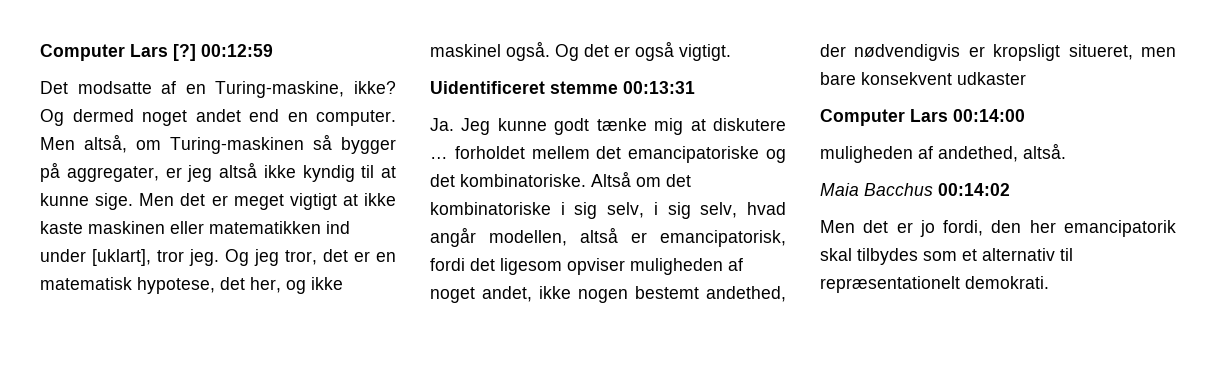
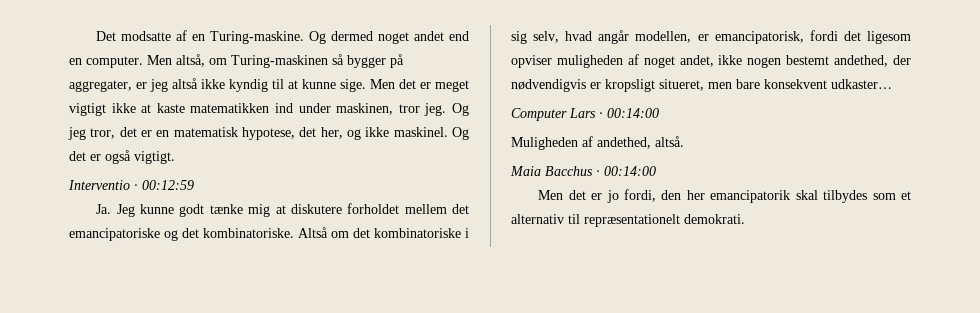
- Computer Lars [?] 00:12:59
- Det modsatte af en Turing-maskine, ikke?
+ Det modsatte af en Turing-maskine.
- Men det er meget vigtigt at ikke kaste maskinen eller matematikken ind under [uklart], tror jeg.
+ Men det er meget vigtigt ikke at kaste matematikken ind under maskinen, tror jeg.
- Og jeg tror, det er en matematisk hypotese, det her, og ikke maskinel også.
+ Og jeg tror, det er en matematisk hypotese, det her, og ikke maskinel.
- Uidentificeret stemme 00:13:31
+ Interventio · 00:12:59
- Ja. Jeg kunne godt tænke mig at diskutere … forholdet mellem det emancipatoriske og det kombinatoriske.
+ Ja. Jeg kunne godt tænke mig at diskutere forholdet mellem det emancipatoriske og det kombinatoriske.
- Altså om det kombinatoriske i sig selv, i sig selv, hvad angår modellen, altså er emancipatorisk, fordi det ligesom opviser muligheden af noget andet, ikke nogen bestemt andethed, der nødvendigvis er kropsligt situeret, men bare konsekvent udkaster
- Computer Lars 00:14:00
- muligheden af andethed, altså.
+ Altså om det kombinatoriske i sig selv, hvad angår modellen, er emancipatorisk, fordi det ligesom opviser muligheden af noget andet, ikke nogen bestemt andethed, der nødvendigvis er kropsligt situeret, men bare konsekvent udkaster…
+ Computer Lars · 00:14:00
+ Muligheden af andethed, altså.
- Maia Bacchus 00:14:02
+ Maia Bacchus · 00:14:00

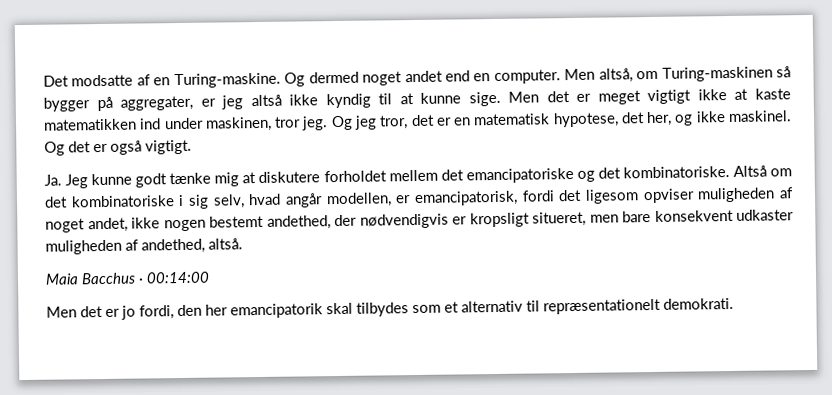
- Interventio · 00:12:59
- Altså om det kombinatoriske i sig selv, hvad angår modellen, er emancipatorisk, fordi det ligesom opviser muligheden af noget andet, ikke nogen bestemt andethed, der nødvendigvis er kropsligt situeret, men bare konsekvent udkaster…
- Computer Lars · 00:14:00
- Muligheden af andethed, altså.
+ Altså om det kombinatoriske i sig selv, hvad angår modellen, er emancipatorisk, fordi det ligesom opviser muligheden af noget andet, ikke nogen bestemt andethed, der nødvendigvis er kropsligt situeret, men bare konsekvent udkaster muligheden af andethed, altså.

